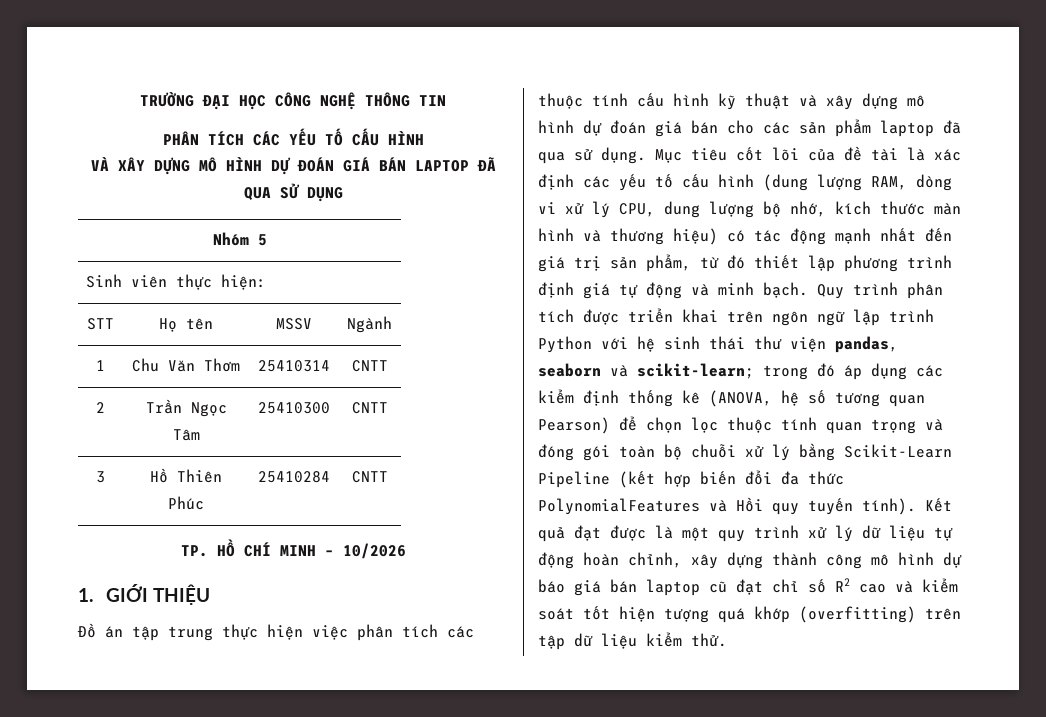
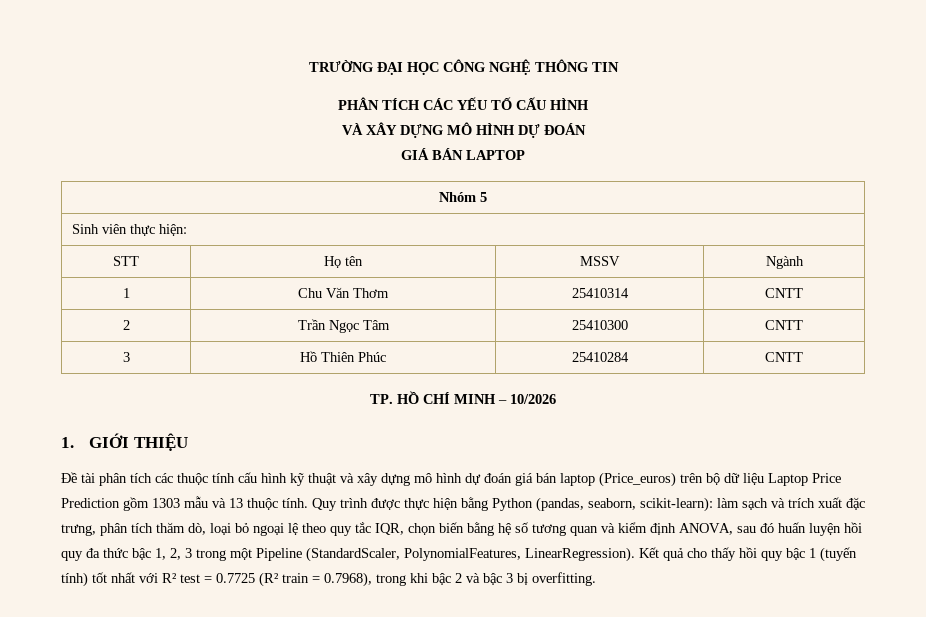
- VÀ XÂY DỰNG MÔ HÌNH DỰ ĐOÁN GIÁ BÁN LAPTOP ĐÃ QUA SỬ DỤNG
+ VÀ XÂY DỰNG MÔ HÌNH DỰ ĐOÁN
+ GIÁ BÁN LAPTOP
- Đồ án tập trung thực hiện việc phân tích các thuộc tính cấu hình kỹ thuật và xây dựng mô hình dự đoán giá bán cho các sản phẩm laptop đã qua sử dụng. Mục tiêu cốt lõi của đề tài là xác định các yếu tố cấu hình (dung lượng RAM, dòng vi xử lý CPU, dung lượng bộ nhớ, kích thước màn hình và thương hiệu) có tác động mạnh nhất đến giá trị sản phẩm, từ đó thiết lập phương trình định giá tự động và minh bạch. Quy trình phân tích được triển khai trên ngôn ngữ lập trình Python với hệ sinh thái thư viện pandas, seaborn và scikit-learn; trong đó áp dụng các kiểm định thống kê (ANOVA, hệ số tương quan Pearson) để chọn lọc thuộc tính quan trọng và đóng gói toàn bộ chuỗi xử lý bằng Scikit-Learn Pipeline (kết hợp biến đổi đa thức PolynomialFeatures và Hồi quy tuyến tính). Kết quả đạt được là một quy trình xử lý dữ liệu tự động hoàn chỉnh, xây dựng thành công mô hình dự báo giá bán laptop cũ đạt chỉ số R2 cao và kiểm soát tốt hiện tượng quá khớp (overfitting) trên tập dữ liệu kiểm thử.
+ Đề tài phân tích các thuộc tính cấu hình kỹ thuật và xây dựng mô hình dự đoán giá bán laptop (Price_euros) trên bộ dữ liệu Laptop Price Prediction gồm 1303 mẫu và 13 thuộc tính. Quy trình được thực hiện bằng Python (pandas, seaborn, scikit-learn): làm sạch và trích xuất đặc trưng, phân tích thăm dò, loại bỏ ngoại lệ theo quy tắc IQR, chọn biến bằng hệ số tương quan và kiểm định ANOVA, sau đó huấn luyện hồi quy đa thức bậc 1, 2, 3 trong một Pipeline (StandardScaler, PolynomialFeatures, LinearRegression). Kết quả cho thấy hồi quy bậc 1 (tuyến tính) tốt nhất với R² test = 0.7725 (R² train = 0.7968), trong khi bậc 2 và bậc 3 bị overfitting.

